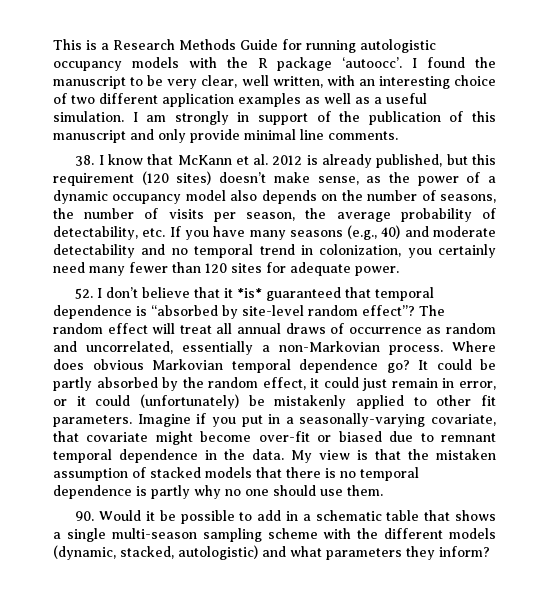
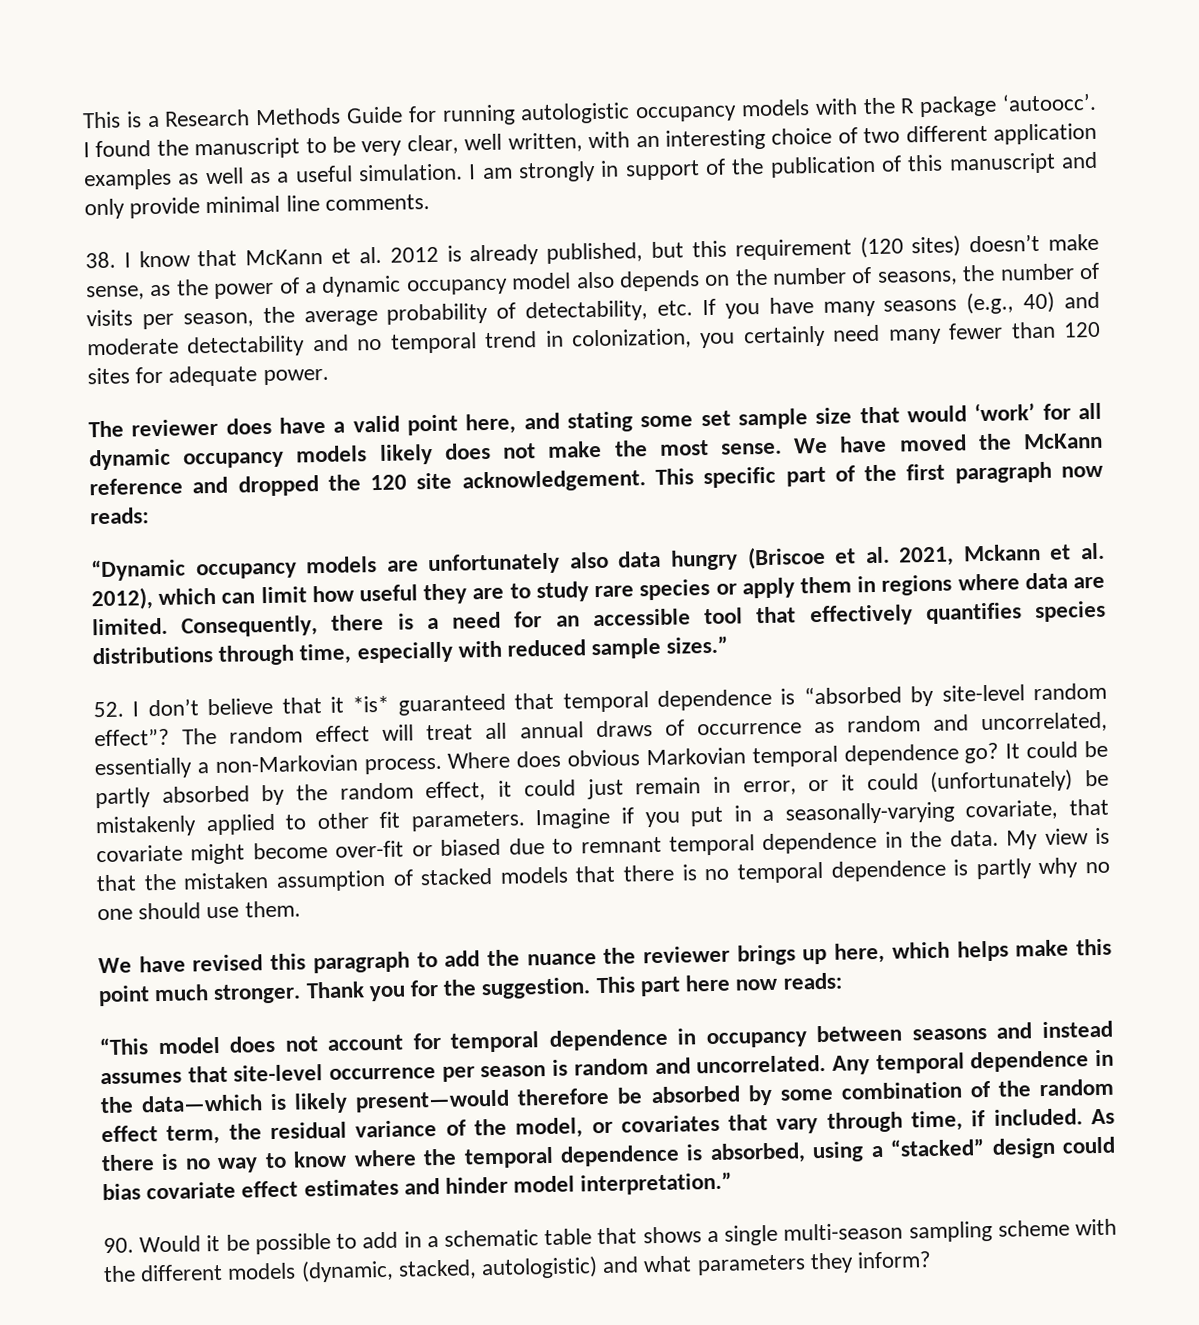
+ The reviewer does have a valid point here, and stating some set sample size that would ‘work’ for all dynamic occupancy models likely does not make the most sense. We have moved the McKann reference and dropped the 120 site acknowledgement. This specific part of the first paragraph now reads:
+ “Dynamic occupancy models are unfortunately also data hungry (Briscoe et al. 2021, Mckann et al. 2012), which can limit how useful they are to study rare species or apply them in regions where data are limited. Consequently, there is a need for an accessible tool that effectively quantifies species distributions through time, especially with reduced sample sizes.”
+ We have revised this paragraph to add the nuance the reviewer brings up here, which helps make this point much stronger. Thank you for the suggestion. This part here now reads:
+ “This model does not account for temporal dependence in occupancy between seasons and instead assumes that site-level occurrence per season is random and uncorrelated. Any temporal dependence in the data—which is likely present—would therefore be absorbed by some combination of the random effect term, the residual variance of the model, or covariates that vary through time, if included. As there is no way to know where the temporal dependence is absorbed, using a “stacked” design could bias covariate effect estimates and hinder model interpretation.”

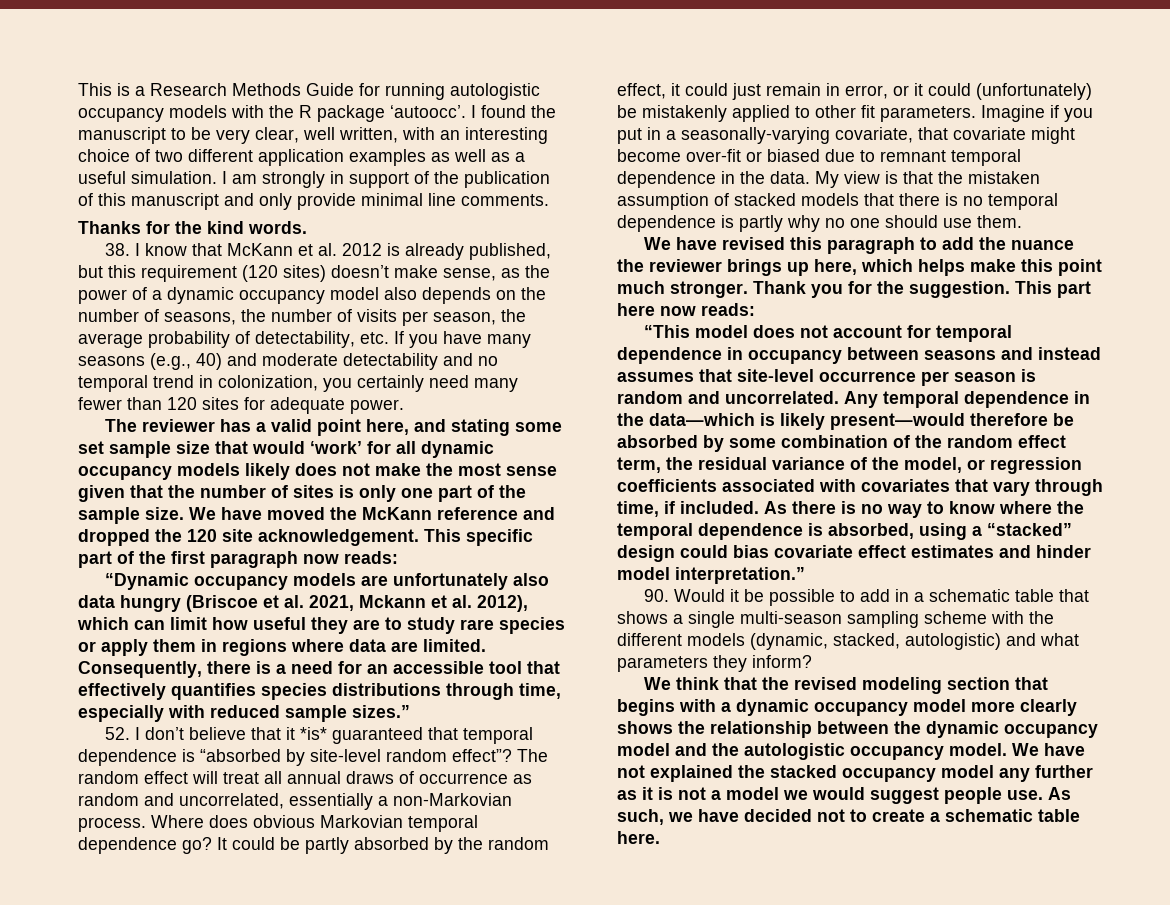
+ Thanks for the kind words.
- The reviewer does have a valid point here, and stating some set sample size that would ‘work’ for all dynamic occupancy models likely does not make the most sense.
+ The reviewer has a valid point here, and stating some set sample size that would ‘work’ for all dynamic occupancy models likely does not make the most sense given that the number of sites is only one part of the sample size.
- Any temporal dependence in the data—which is likely present—would therefore be absorbed by some combination of the random effect term, the residual variance of the model, or covariates that vary through time, if included.
+ Any temporal dependence in the data—which is likely present—would therefore be absorbed by some combination of the random effect term, the residual variance of the model, or regression coefficients associated with covariates that vary through time, if included.
+ We think that the revised modeling section that begins with a dynamic occupancy model more clearly shows the relationship between the dynamic occupancy model and the autologistic occupancy model. We have not explained the stacked occupancy model any further as it is not a model we would suggest people use. As such, we have decided not to create a schematic table here.

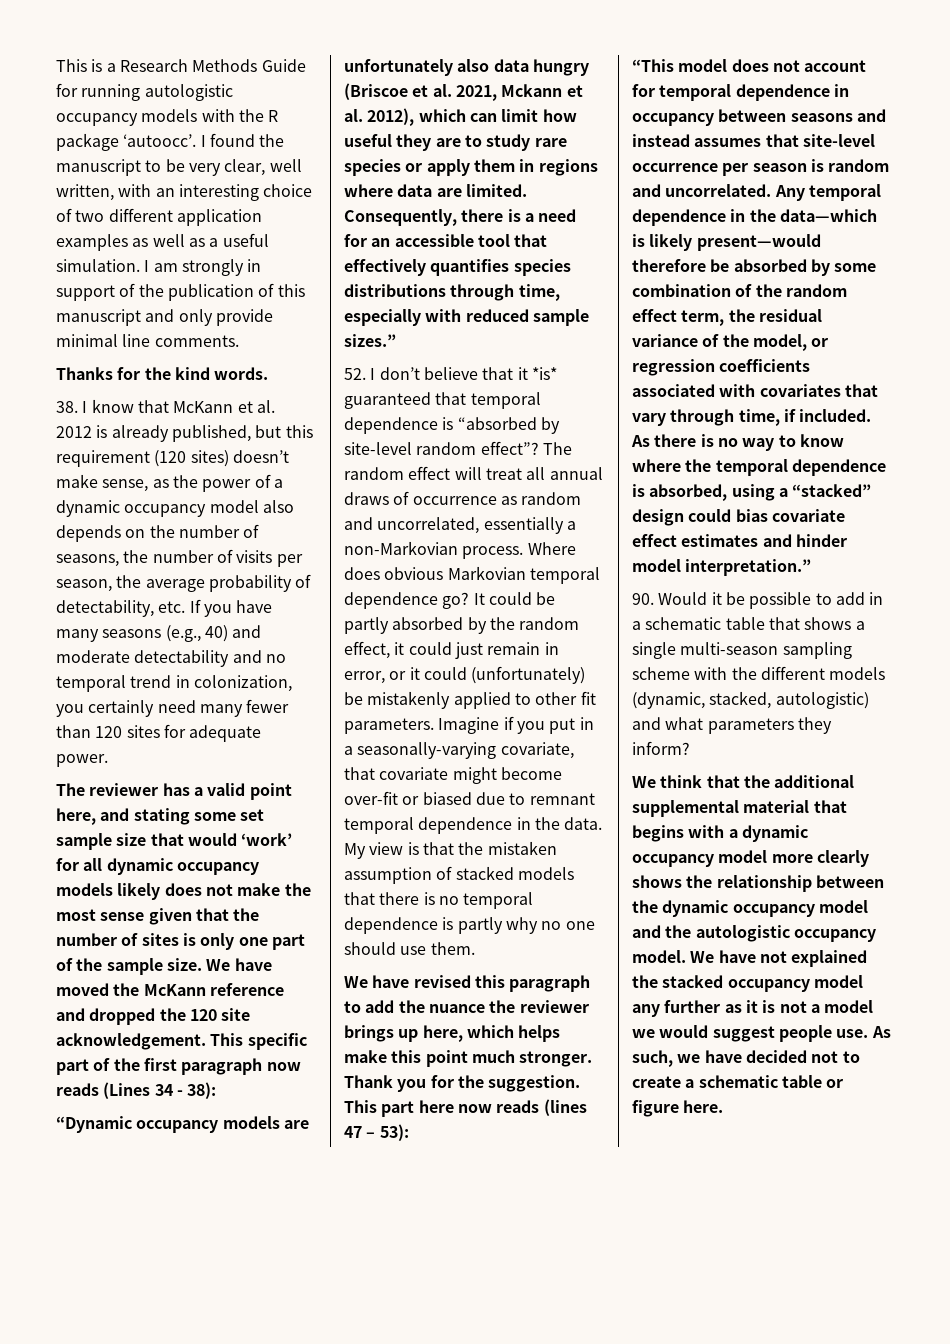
- This specific part of the first paragraph now reads:
+ This specific part of the first paragraph now reads (Lines 34 - 38):
- This part here now reads:
+ This part here now reads (lines 47 – 53):
- We think that the revised modeling section that begins with a dynamic occupancy model more clearly shows the relationship between the dynamic occupancy model and the autologistic occupancy model.
+ We think that the additional supplemental material that begins with a dynamic occupancy model more clearly shows the relationship between the dynamic occupancy model and the autologistic occupancy model.
- As such, we have decided not to create a schematic table here.
+ As such, we have decided not to create a schematic table or figure here.

